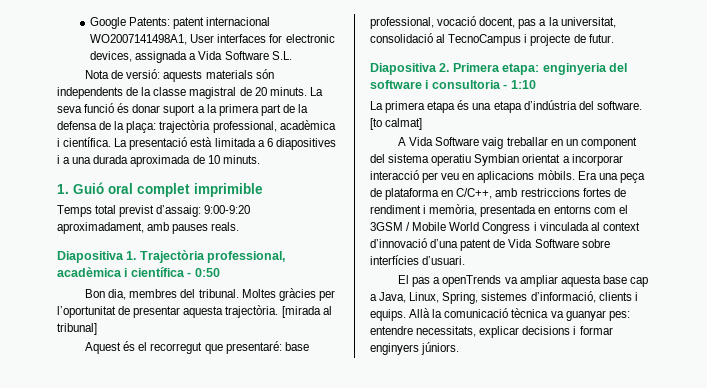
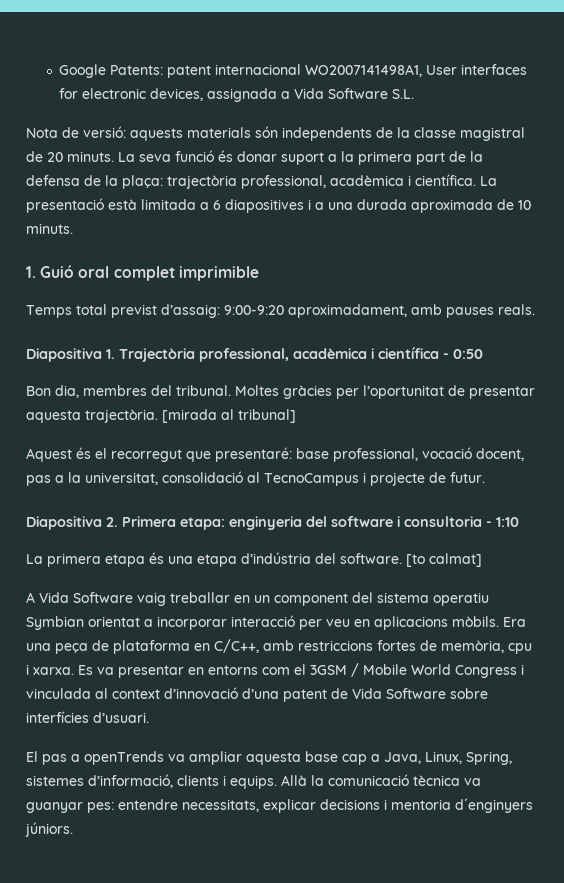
- Era una peça de plataforma en C/C++, amb restriccions fortes de rendiment i memòria, presentada en entorns com el 3GSM / Mobile World Congress i vinculada al context d’innovació d’una patent de Vida Software sobre interfícies d’usuari.
+ Era una peça de plataforma en C/C++, amb restriccions fortes de memòria, cpu i xarxa. Es va presentar en entorns com el 3GSM / Mobile World Congress i vinculada al context d’innovació d’una patent de Vida Software sobre interfícies d’usuari.
- Allà la comunicació tècnica va guanyar pes: entendre necessitats, explicar decisions i formar enginyers júniors.
+ Allà la comunicació tècnica va guanyar pes: entendre necessitats, explicar decisions i mentoria d´enginyers júniors.

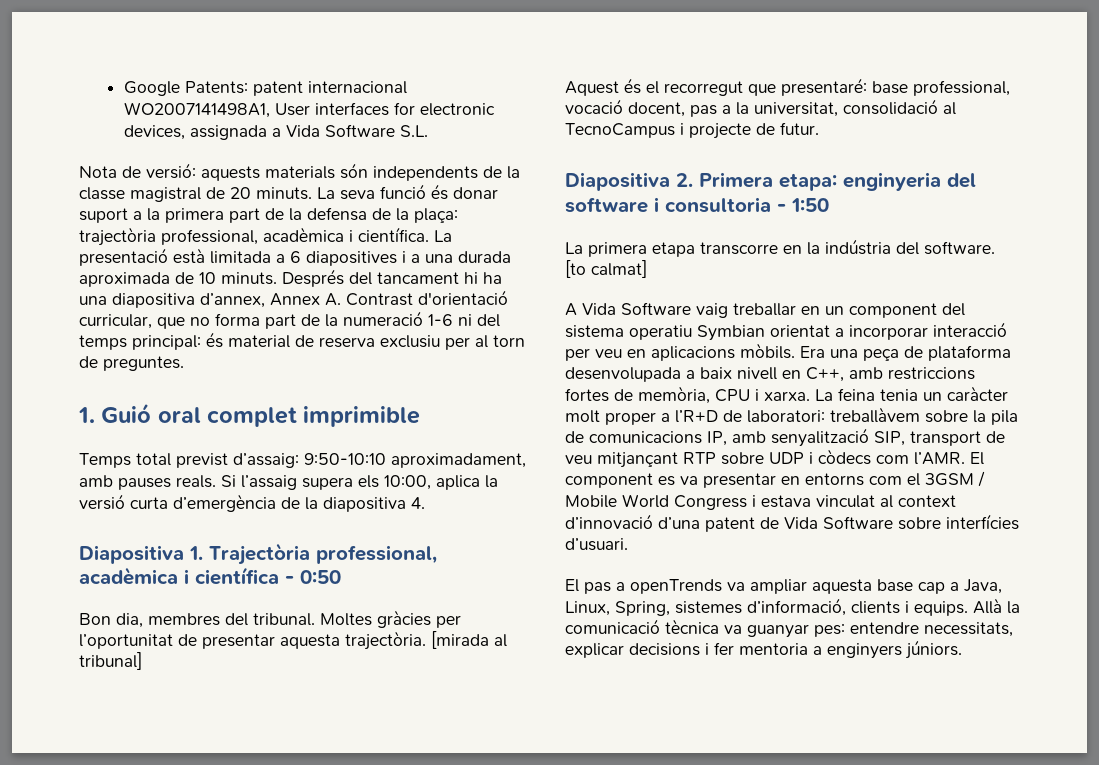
+ Després del tancament hi ha una diapositiva d’annex, Annex A. Contrast d'orientació curricular, que no forma part de la numeració 1-6 ni del temps principal: és material de reserva exclusiu per al torn de preguntes.
- Temps total previst d’assaig: 9:00-9:20 aproximadament, amb pauses reals.
+ Temps total previst d’assaig: 9:50-10:10 aproximadament, amb pauses reals. Si l’assaig supera els 10:00, aplica la versió curta d’emergència de la diapositiva 4.
- Diapositiva 2. Primera etapa: enginyeria del software i consultoria - 1:10
+ Diapositiva 2. Primera etapa: enginyeria del software i consultoria - 1:50
- La primera etapa és una etapa d’indústria del software.
+ La primera etapa transcorre en la indústria del software.
- Era una peça de plataforma en C/C++, amb restriccions fortes de memòria, cpu i xarxa.
+ Era una peça de plataforma desenvolupada a baix nivell en C++, amb restriccions fortes de memòria, CPU i xarxa.
- Es va presentar en entorns com el 3GSM / Mobile World Congress i vinculada al context d’innovació d’una patent de Vida Software sobre interfícies d’usuari.
+ La feina tenia un caràcter molt proper a l’R+D de laboratori: treballàvem sobre la pila de comunicacions IP, amb senyalització SIP, transport de veu mitjançant RTP sobre UDP i còdecs com l’AMR. El component es va presentar en entorns com el 3GSM / Mobile World Congress i estava vinculat al context d’innovació d’una patent de Vida Software sobre interfícies d’usuari.
- Allà la comunicació tècnica va guanyar pes: entendre necessitats, explicar decisions i mentoria d´enginyers júniors.
+ Allà la comunicació tècnica va guanyar pes: entendre necessitats, explicar decisions i fer mentoria a enginyers júniors.

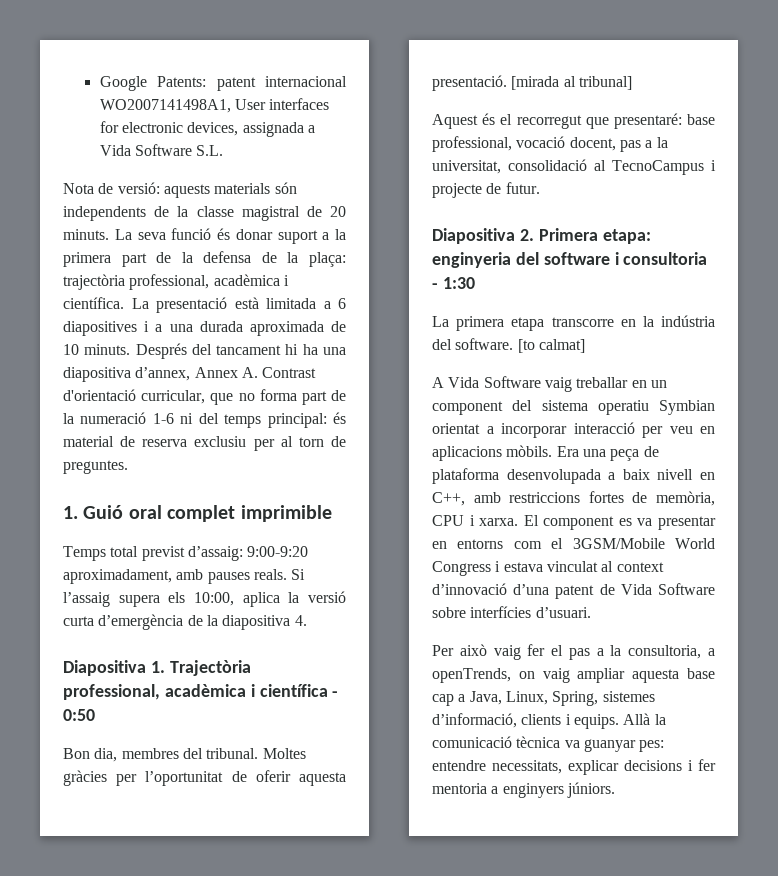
- Temps total previst d’assaig: 9:50-10:10 aproximadament, amb pauses reals.
+ Temps total previst d’assaig: 9:00-9:20 aproximadament, amb pauses reals.
- Moltes gràcies per l’oportunitat de presentar aquesta trajectòria.
+ Moltes gràcies per l’oportunitat de oferir aquesta presentació.
- Diapositiva 2. Primera etapa: enginyeria del software i consultoria - 1:50
+ Diapositiva 2. Primera etapa: enginyeria del software i consultoria - 1:30
- La feina tenia un caràcter molt proper a l’R+D de laboratori: treballàvem sobre la pila de comunicacions IP, amb senyalització SIP, transport de veu mitjançant RTP sobre UDP i còdecs com l’AMR.
- El component es va presentar en entorns com el 3GSM / Mobile World Congress i estava vinculat al context d’innovació d’una patent de Vida Software sobre interfícies d’usuari.
+ El component es va presentar en entorns com el 3GSM/Mobile World Congress i estava vinculat al context d’innovació d’una patent de Vida Software sobre interfícies d’usuari.
- El pas a openTrends va ampliar aquesta base cap a Java, Linux, Spring, sistemes d’informació, clients i equips.
+ Per això vaig fer el pas a la consultoria, a openTrends, on vaig ampliar aquesta base cap a Java, Linux, Spring, sistemes d’informació, clients i equips.

